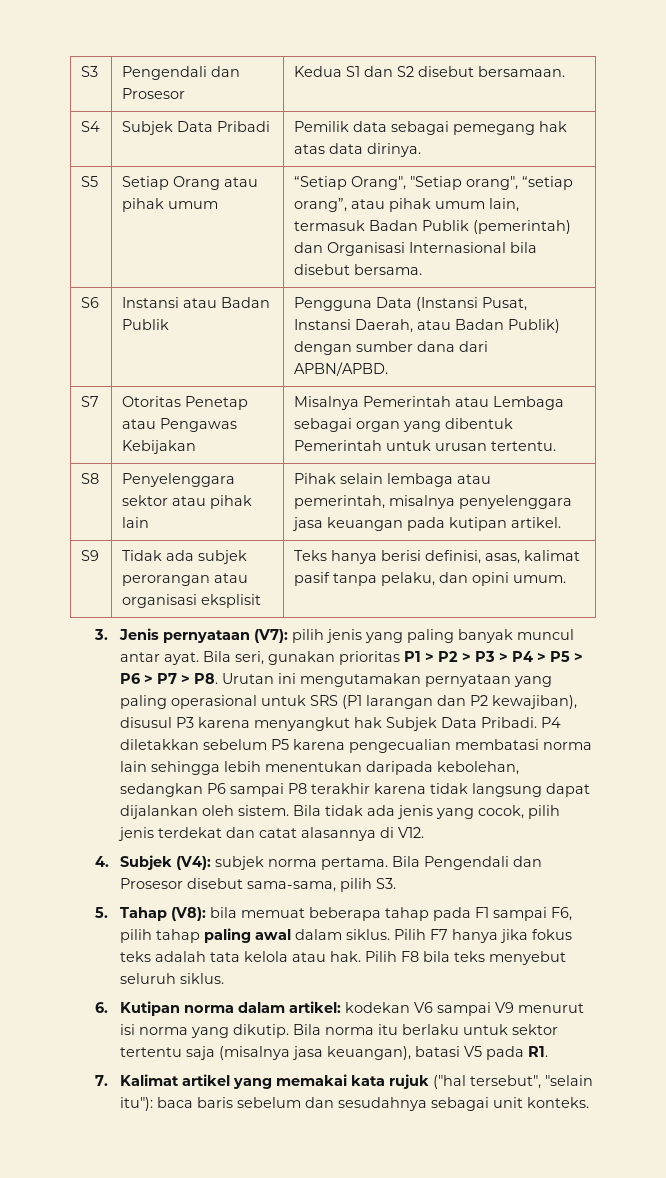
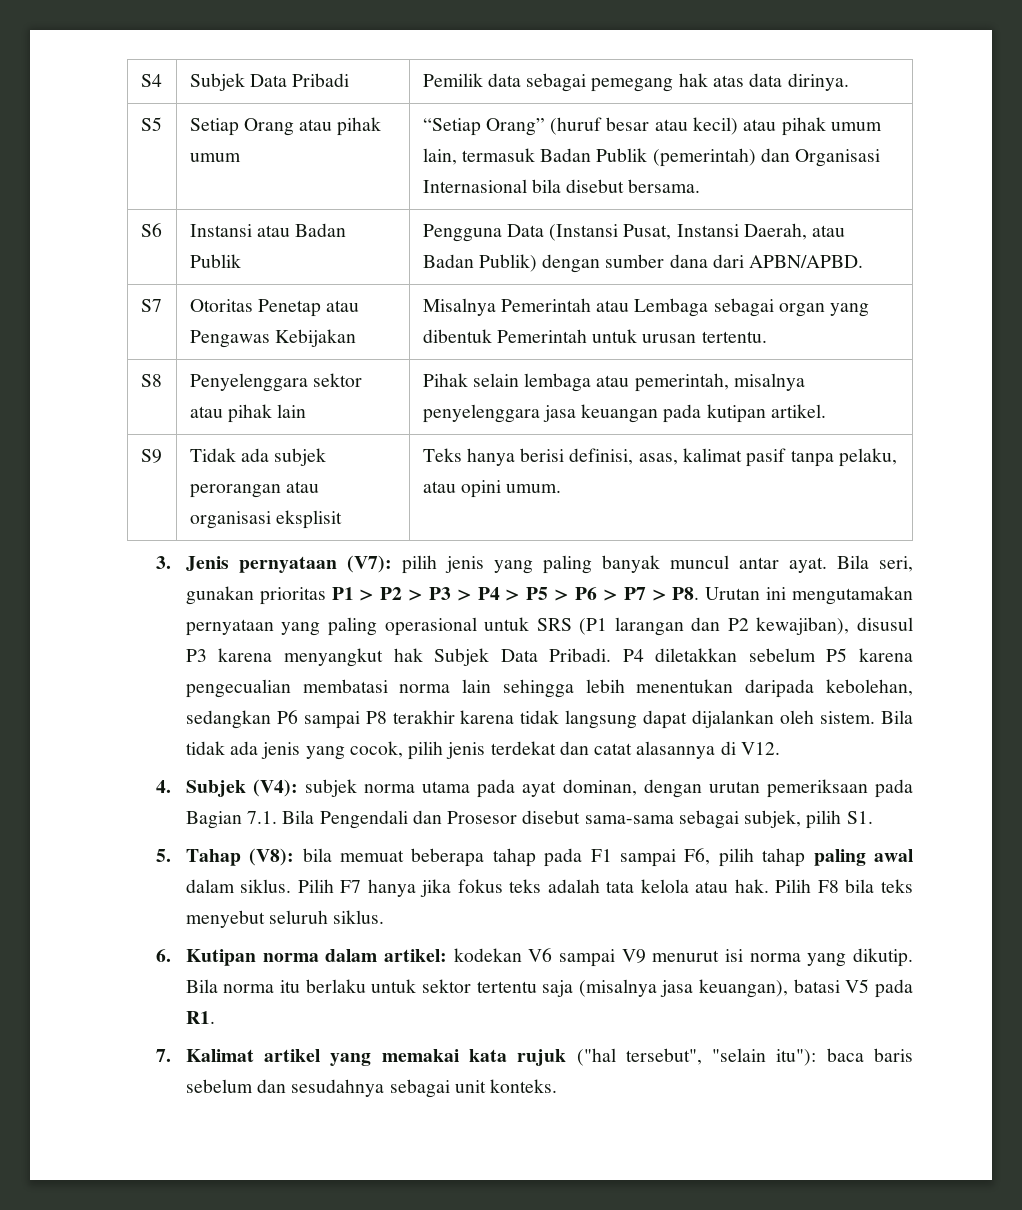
- S3 | Pengendali dan Prosesor | Kedua S1 dan S2 disebut bersamaan.
- S5 | Setiap Orang atau pihak umum | “Setiap Orang", "Setiap orang", “setiap orang”, atau pihak umum lain, termasuk Badan Publik (pemerintah) dan Organisasi Internasional bila disebut bersama.
+ S5 | Setiap Orang atau pihak umum | “Setiap Orang” (huruf besar atau kecil) atau pihak umum lain, termasuk Badan Publik (pemerintah) dan Organisasi Internasional bila disebut bersama.
- S9 | Tidak ada subjek perorangan atau organisasi eksplisit | Teks hanya berisi definisi, asas, kalimat pasif tanpa pelaku, dan opini umum.
+ S9 | Tidak ada subjek perorangan atau organisasi eksplisit | Teks hanya berisi definisi, asas, kalimat pasif tanpa pelaku, atau opini umum.
- 4. Subjek (V4): subjek norma pertama. Bila Pengendali dan Prosesor disebut sama-sama, pilih S3.
+ 4. Subjek (V4): subjek norma utama pada ayat dominan, dengan urutan pemeriksaan pada Bagian 7.1. Bila Pengendali dan Prosesor disebut sama-sama sebagai subjek, pilih S1.

